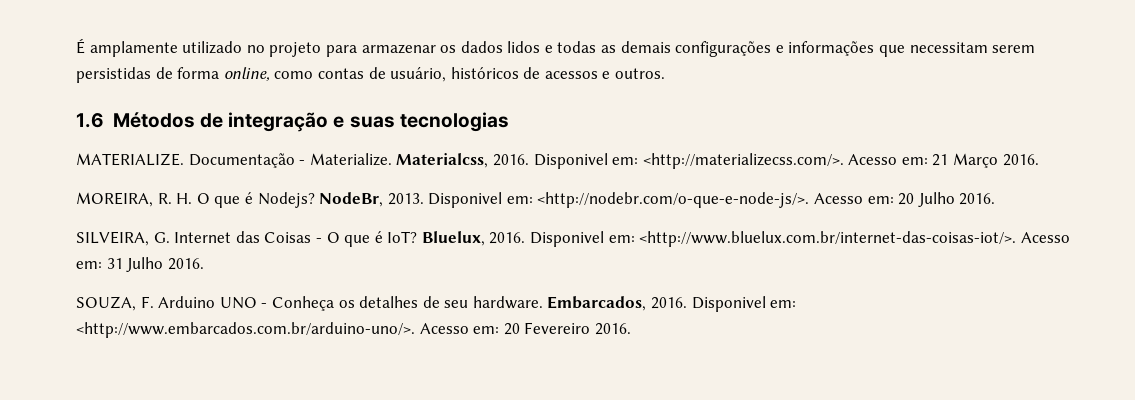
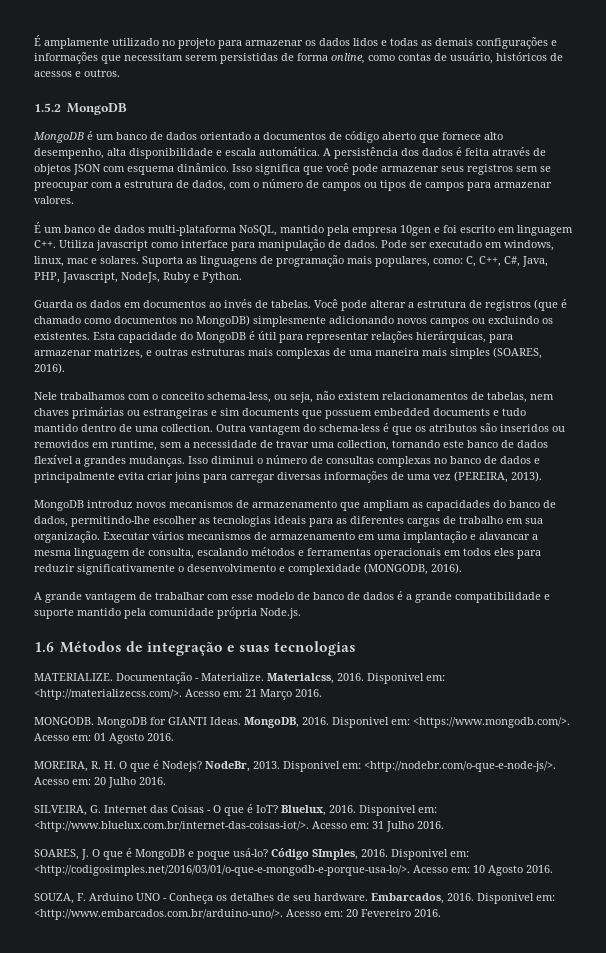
+ 1.5.2 MongoDB
+ MongoDB é um banco de dados orientado a documentos de código aberto que fornece alto desempenho, alta disponibilidade e escala automática. A persistência dos dados é feita através de objetos JSON com esquema dinâmico. Isso significa que você pode armazenar seus registros sem se preocupar com a estrutura de dados, com o número de campos ou tipos de campos para armazenar valores.
+ É um banco de dados multi-plataforma NoSQL, mantido pela empresa 10gen e foi escrito em linguagem C++. Utiliza javascript como interface para manipulação de dados. Pode ser executado em windows, linux, mac e solares. Suporta as linguagens de programação mais populares, como: C, C++, C#, Java, PHP, Javascript, NodeJs, Ruby e Python.
+ Guarda os dados em documentos ao invés de tabelas. Você pode alterar a estrutura de registros (que é chamado como documentos no MongoDB) simplesmente adicionando novos campos ou excluindo os existentes. Esta capacidade do MongoDB é útil para representar relações hierárquicas, para armazenar matrizes, e outras estruturas mais complexas de uma maneira mais simples (SOARES, 2016).
+ Nele trabalhamos com o conceito schema-less, ou seja, não existem relacionamentos de tabelas, nem chaves primárias ou estrangeiras e sim documents que possuem embedded documents e tudo mantido dentro de uma collection. Outra vantagem do schema-less é que os atributos são inseridos ou removidos em runtime, sem a necessidade de travar uma collection, tornando este banco de dados flexível a grandes mudanças. Isso diminui o número de consultas complexas no banco de dados e principalmente evita criar joins para carregar diversas informações de uma vez (PEREIRA, 2013).
+ MongoDB introduz novos mecanismos de armazenamento que ampliam as capacidades do banco de dados, permitindo-lhe escolher as tecnologias ideais para as diferentes cargas de trabalho em sua organização. Executar vários mecanismos de armazenamento em uma implantação e alavancar a mesma linguagem de consulta, escalando métodos e ferramentas operacionais em todos eles para reduzir significativamente o desenvolvimento e complexidade (MONGODB, 2016).
+ A grande vantagem de trabalhar com esse modelo de banco de dados é a grande compatibilidade e suporte mantido pela comunidade própria Node.js.
+ MONGODB. MongoDB for GIANTI Ideas. MongoDB, 2016. Disponivel em: <https://www.mongodb.com/>. Acesso em: 01 Agosto 2016.
+ SOARES, J. O que é MongoDB e poque usá-lo? Código SImples, 2016. Disponivel em: <http://codigosimples.net/2016/03/01/o-que-e-mongodb-e-porque-usa-lo/>. Acesso em: 10 Agosto 2016.

